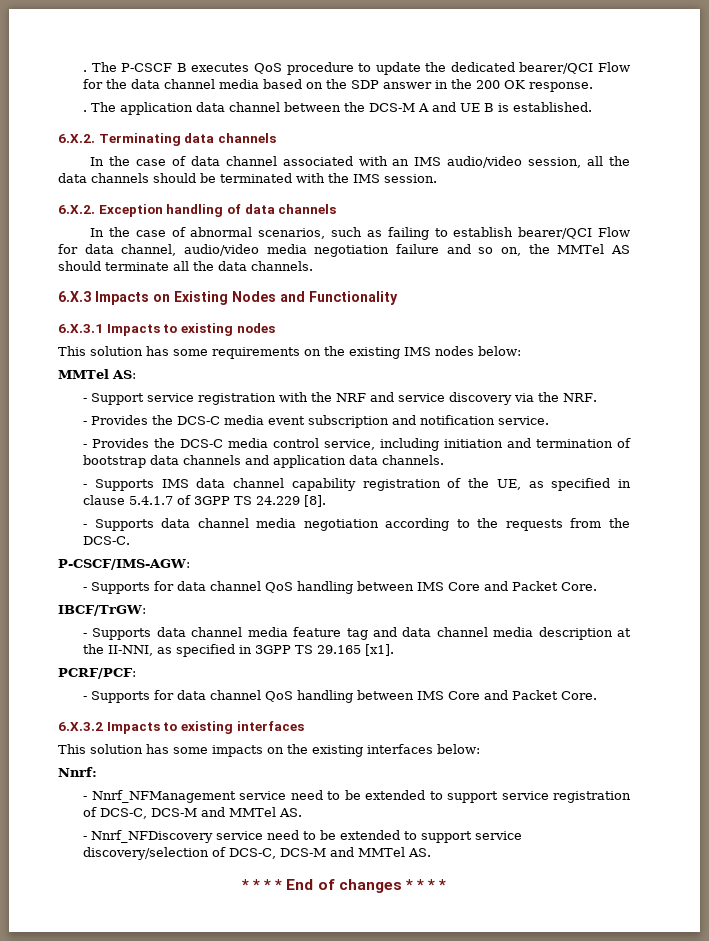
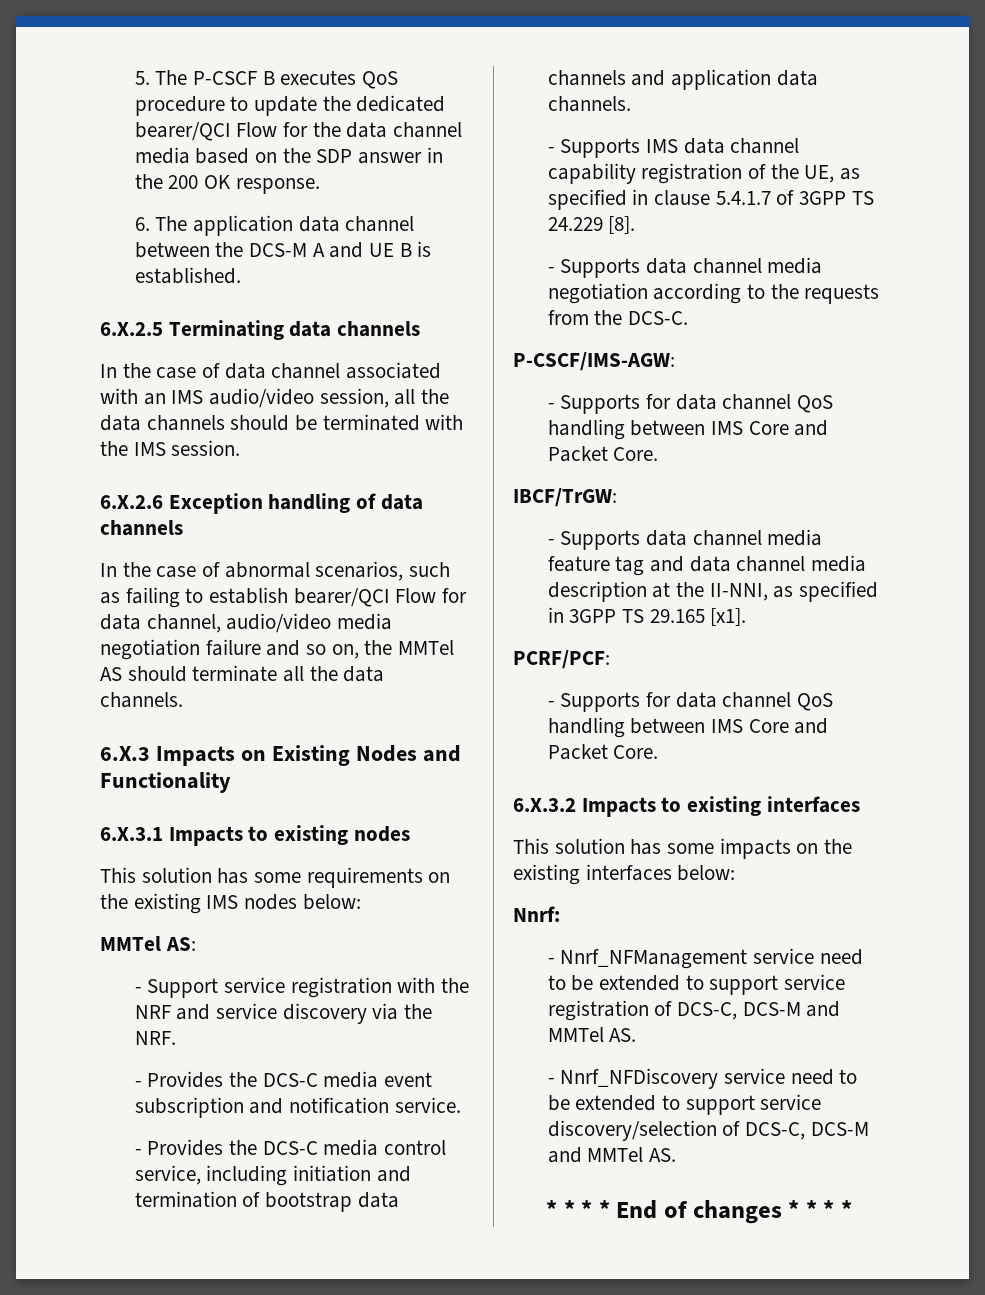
- . The P-CSCF B executes QoS procedure to update the dedicated bearer/QCI Flow for the data channel media based on the SDP answer in the 200 OK response.
+ 5. The P-CSCF B executes QoS procedure to update the dedicated bearer/QCI Flow for the data channel media based on the SDP answer in the 200 OK response.
- . The application data channel between the DCS-M A and UE B is established.
+ 6. The application data channel between the DCS-M A and UE B is established.
- 6.X.2. Terminating data channels
+ 6.X.2.5 Terminating data channels
- 6.X.2. Exception handling of data channels
+ 6.X.2.6 Exception handling of data channels

